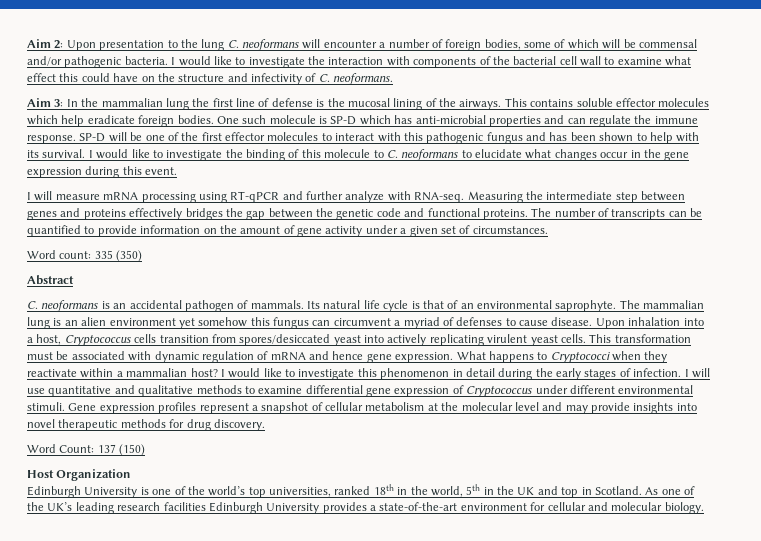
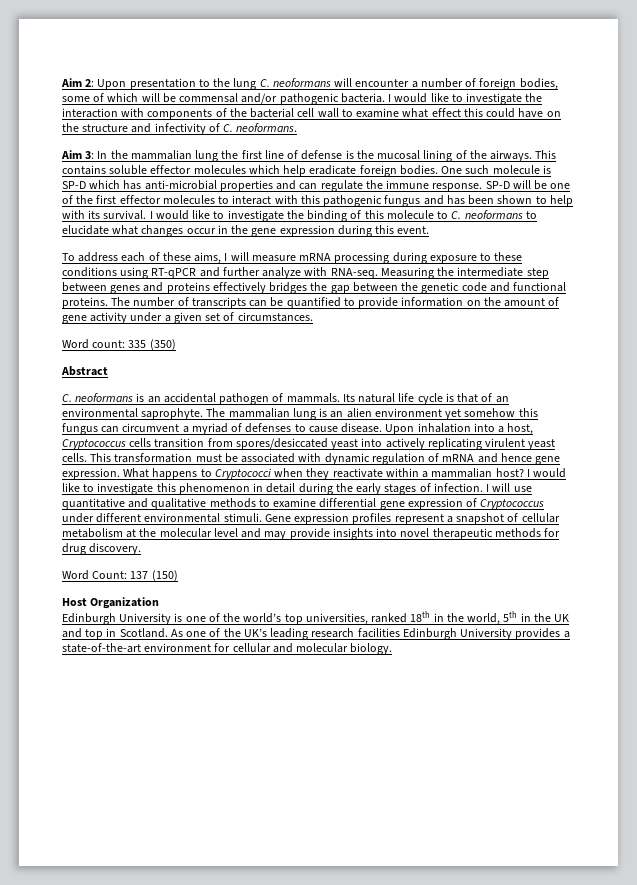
- I will measure mRNA processing using RT-qPCR and further analyze with RNA-seq.
+ To address each of these aims, I will measure mRNA processing during exposure to these conditions using RT-qPCR and further analyze with RNA-seq.

